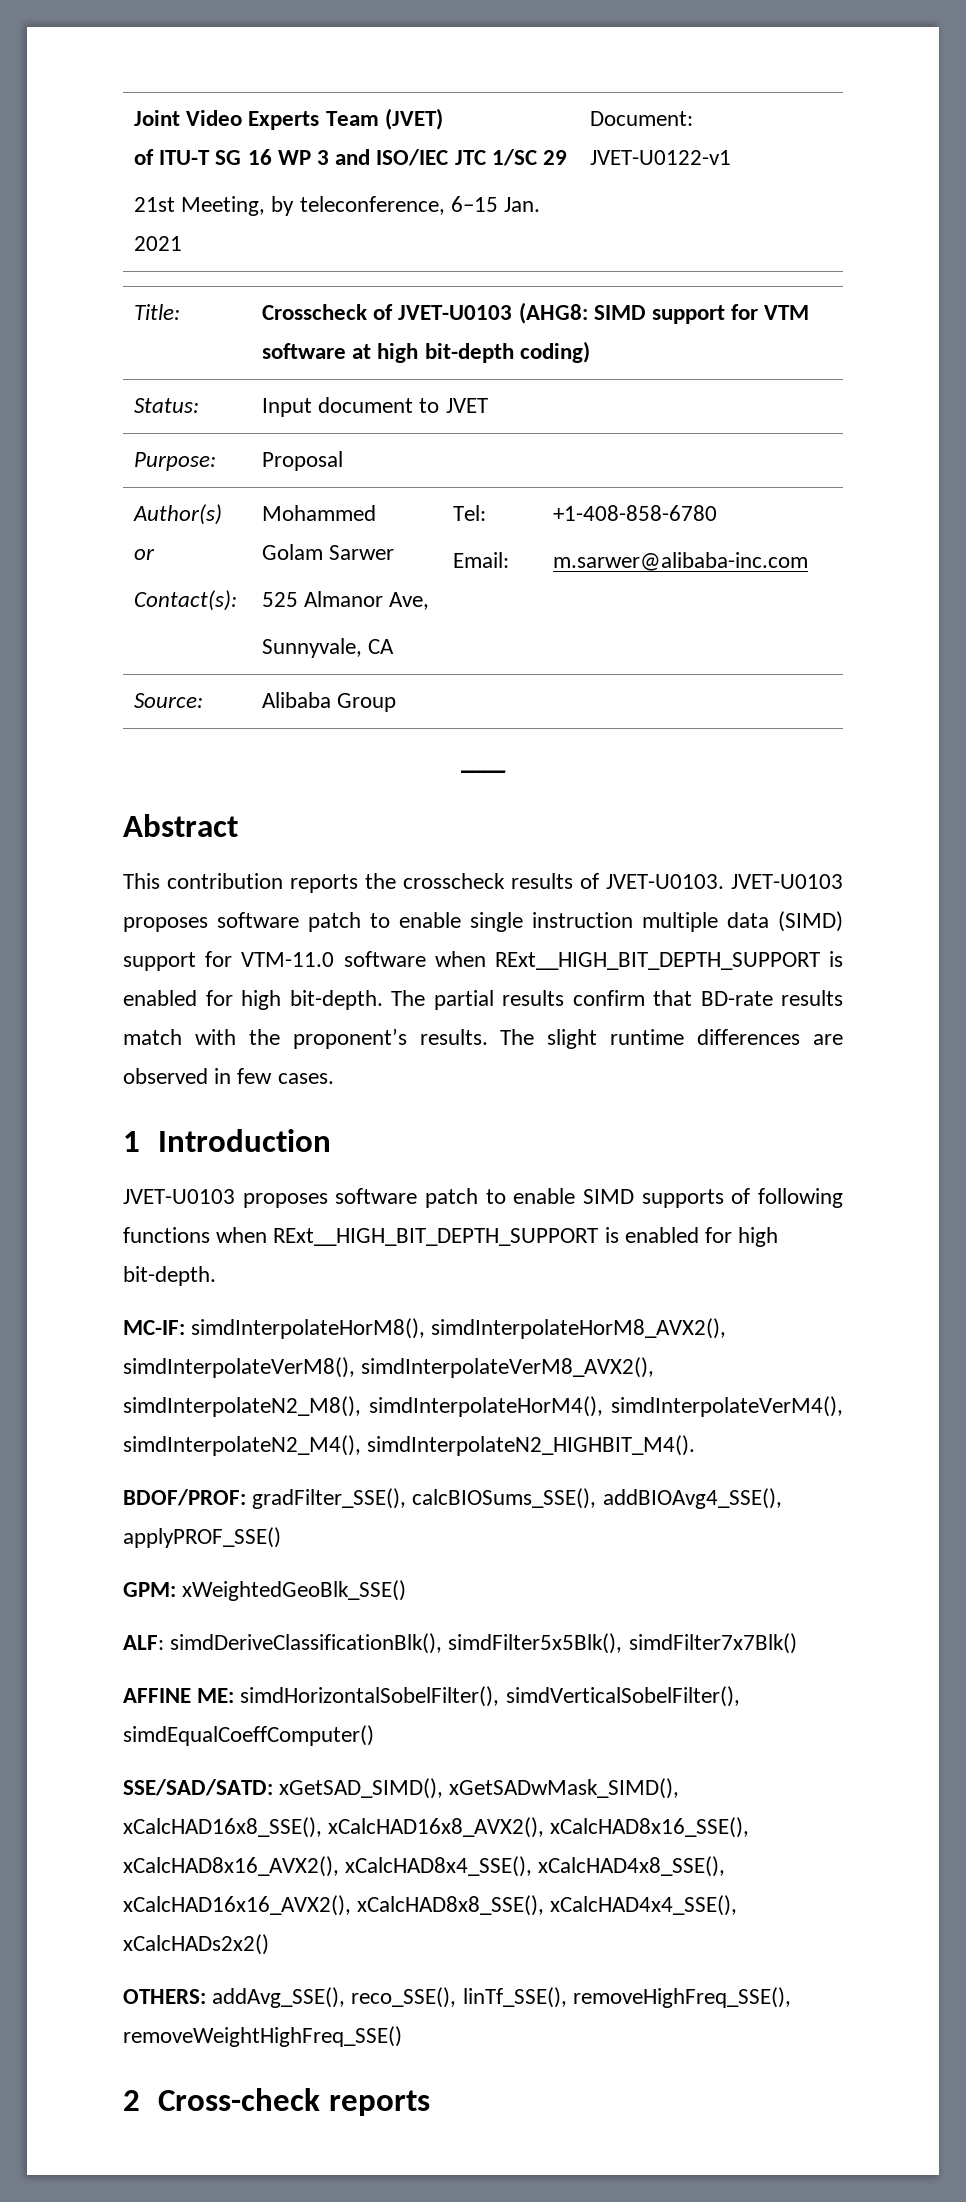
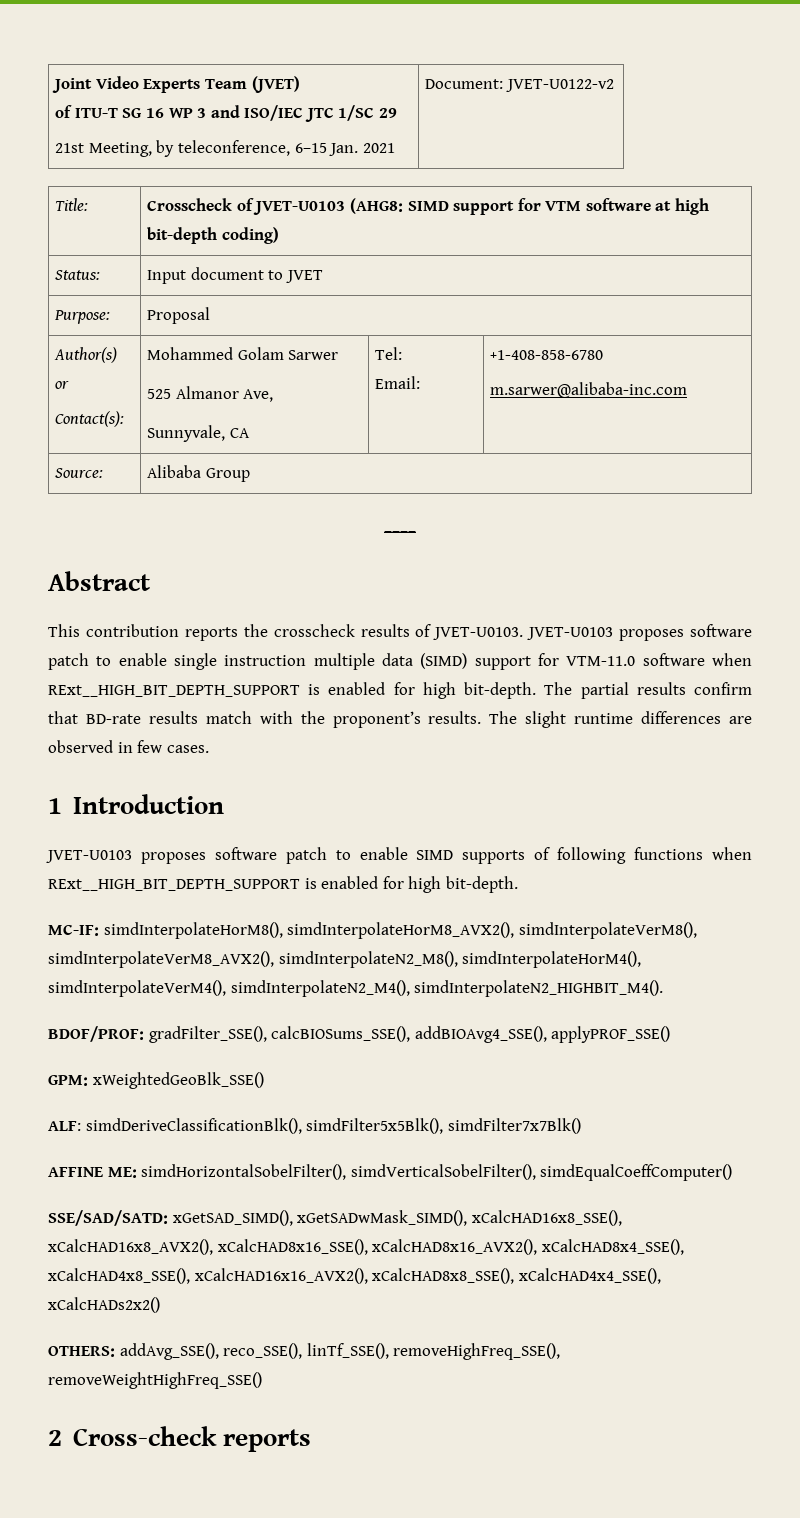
  Joint Video Experts Team (JVET)
  of ITU-T SG 16 WP 3 and ISO/IEC JTC 1/SC 29
- 21st Meeting, by teleconference, 6–15 Jan. 2021 | Document: JVET-U0122-v1
+ 21st Meeting, by teleconference, 6–15 Jan. 2021 | Document: JVET-U0122-v2

